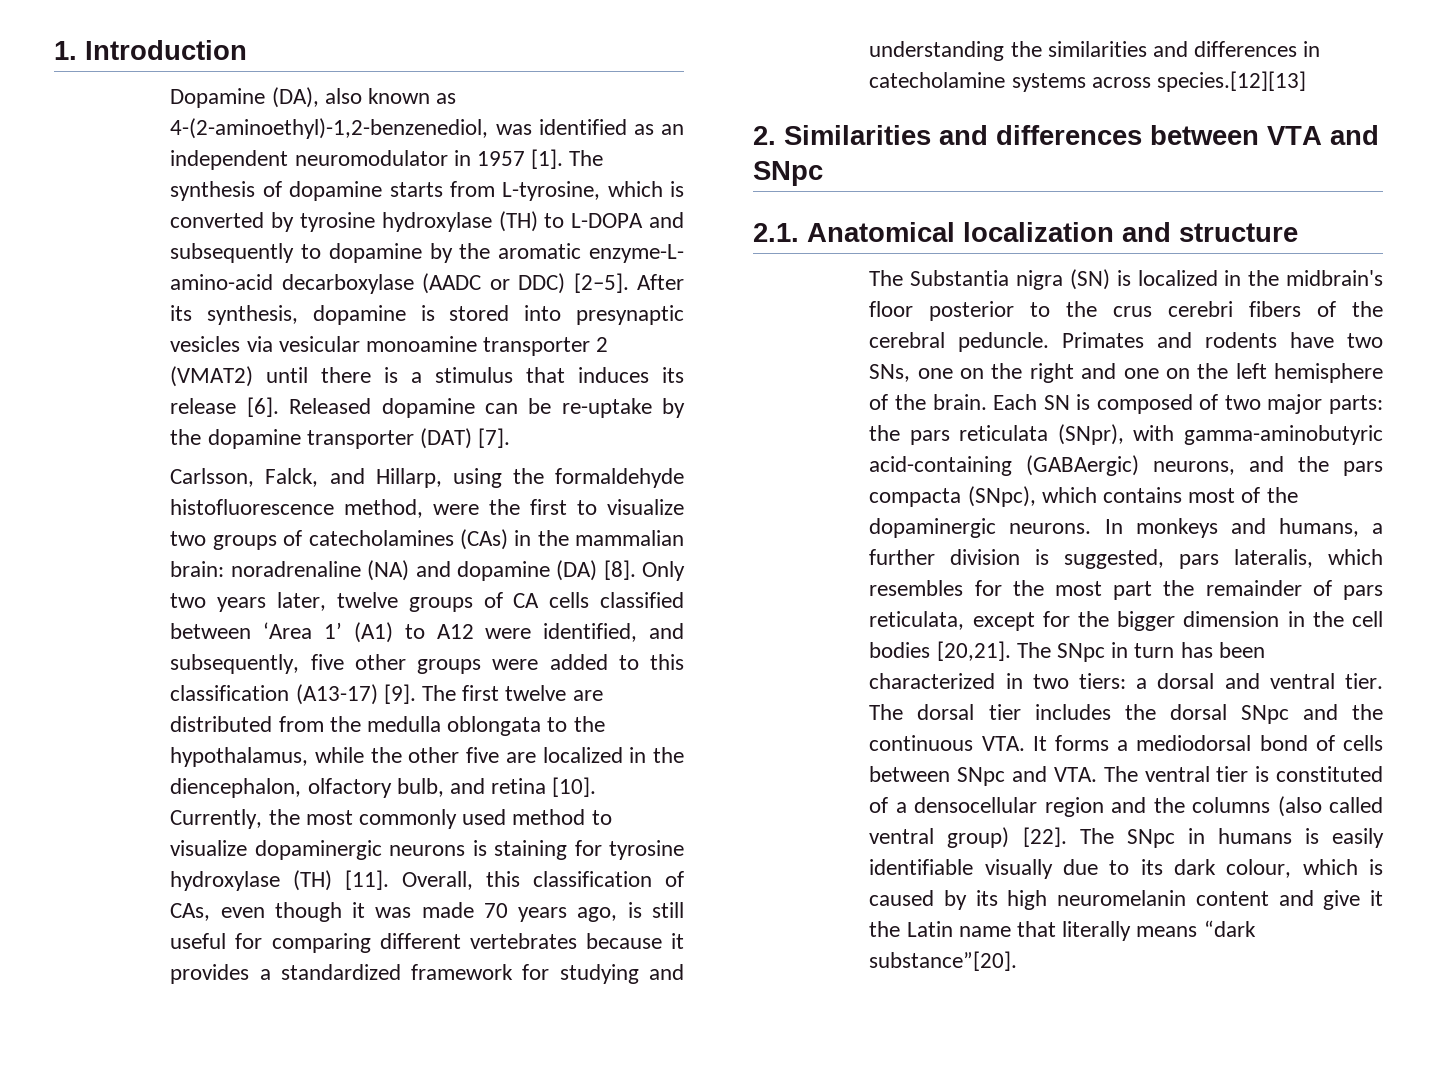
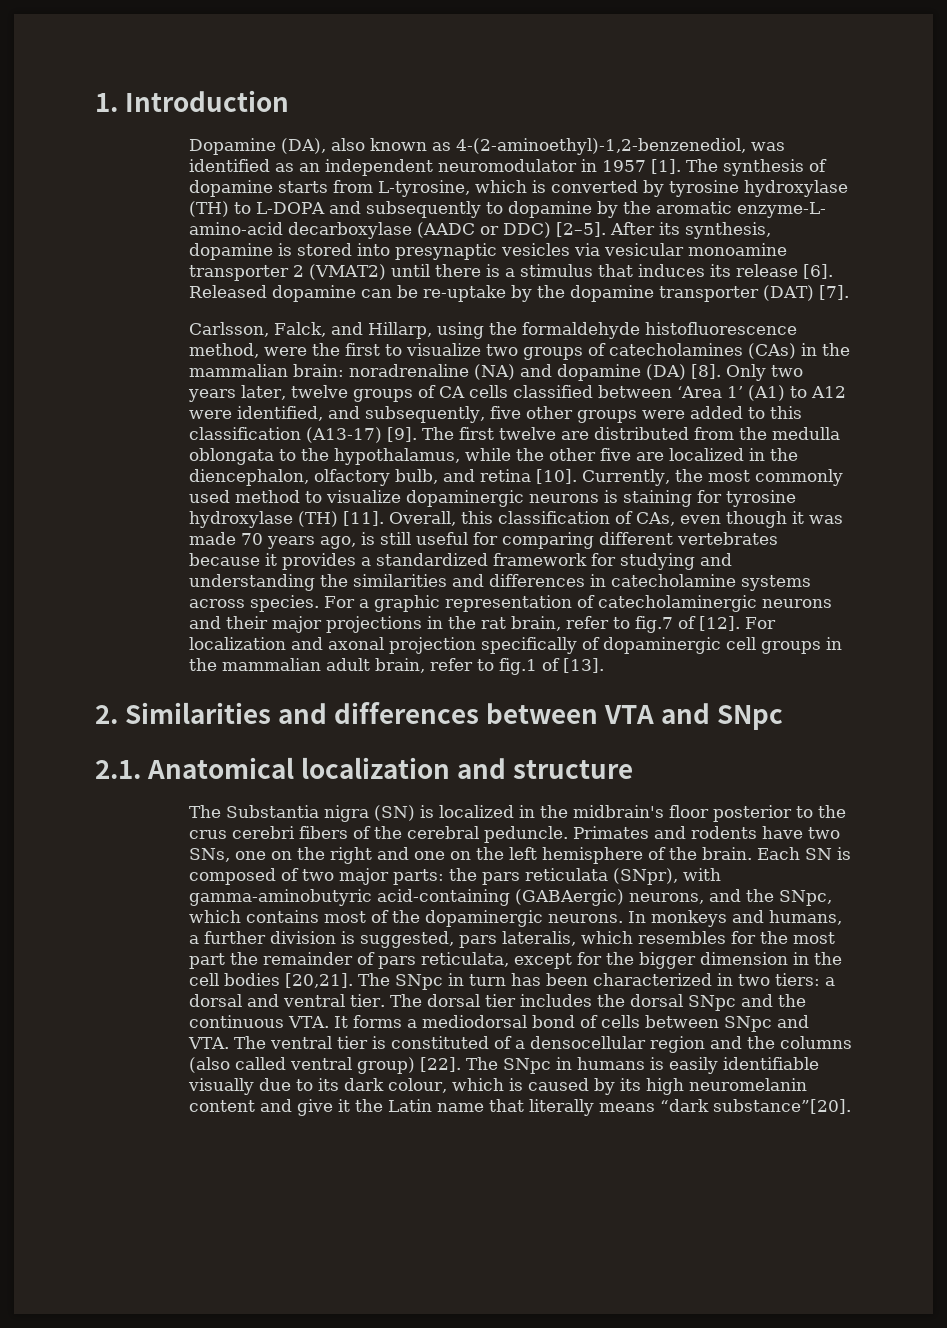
- Overall, this classification of CAs, even though it was made 70 years ago, is still useful for comparing different vertebrates because it provides a standardized framework for studying and understanding the similarities and differences in catecholamine systems across species.[12][13]
+ Overall, this classification of CAs, even though it was made 70 years ago, is still useful for comparing different vertebrates because it provides a standardized framework for studying and understanding the similarities and differences in catecholamine systems across species. For a graphic representation of catecholaminergic neurons and their major projections in the rat brain, refer to fig.7 of [12]. For localization and axonal projection specifically of dopaminergic cell groups in the mammalian adult brain, refer to fig.1 of [13].
- Each SN is composed of two major parts: the pars reticulata (SNpr), with gamma-aminobutyric acid-containing (GABAergic) neurons, and the pars compacta (SNpc), which contains most of the dopaminergic neurons.
+ Each SN is composed of two major parts: the pars reticulata (SNpr), with gamma-aminobutyric acid-containing (GABAergic) neurons, and the SNpc, which contains most of the dopaminergic neurons.

